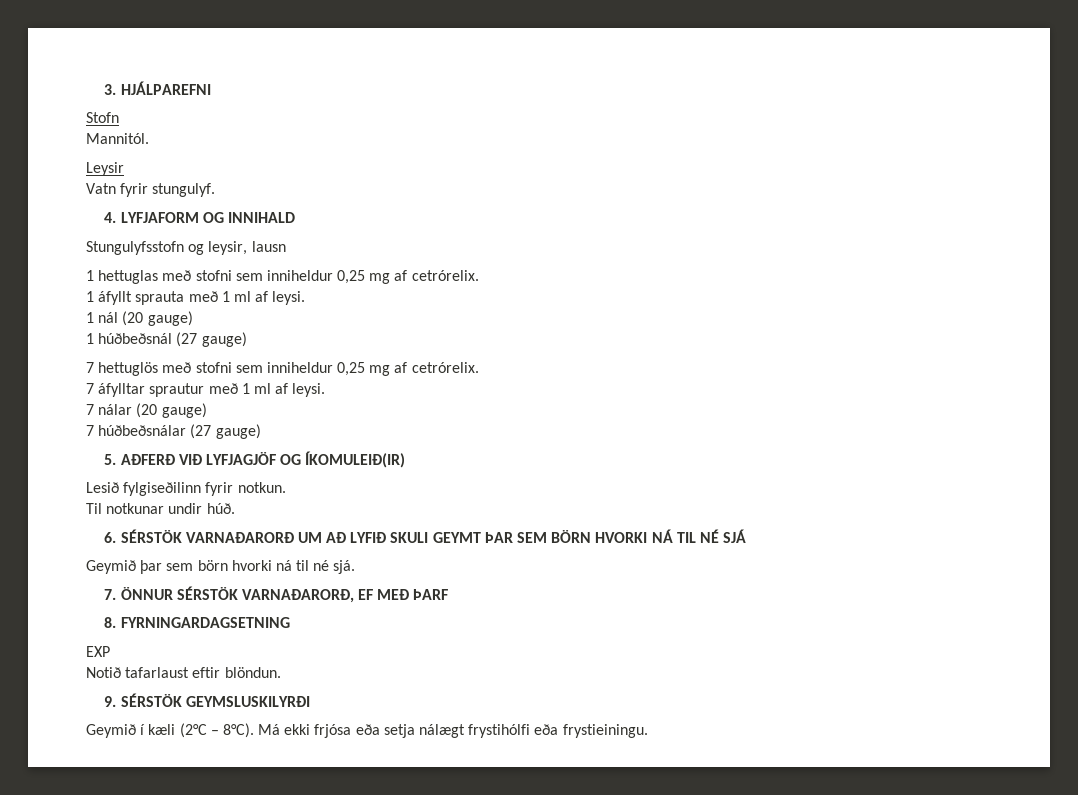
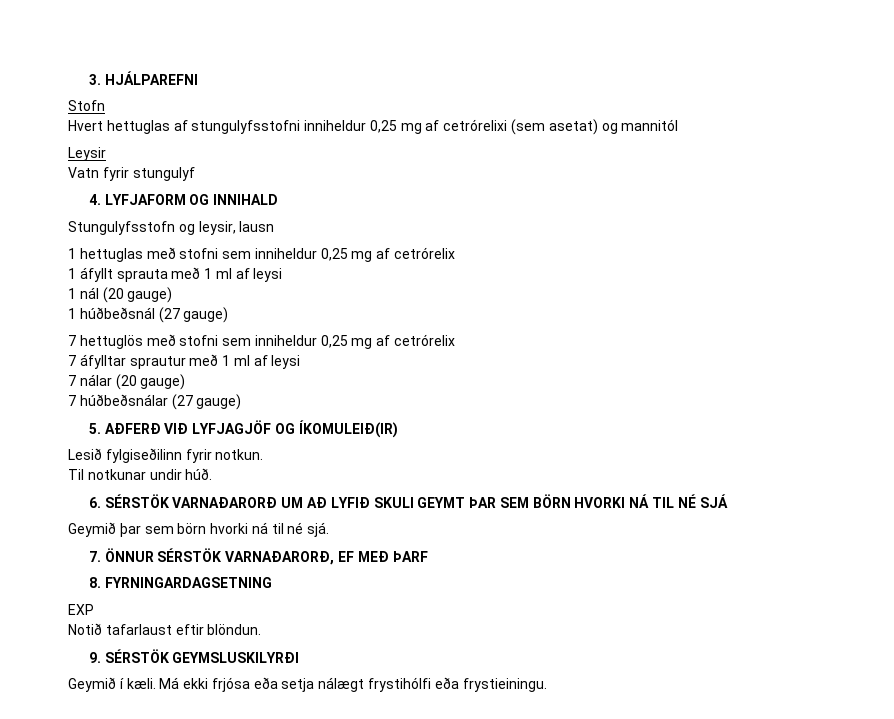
- Mannitól.
+ Hvert hettuglas af stungulyfsstofni inniheldur 0,25 mg af cetrórelixi (sem asetat) og mannitól
- Vatn fyrir stungulyf.
+ Vatn fyrir stungulyf
- 1 hettuglas með stofni sem inniheldur 0,25 mg af cetrórelix.
+ 1 hettuglas með stofni sem inniheldur 0,25 mg af cetrórelix
- 1 áfyllt sprauta með 1 ml af leysi.
+ 1 áfyllt sprauta með 1 ml af leysi
- 7 hettuglös með stofni sem inniheldur 0,25 mg af cetrórelix.
+ 7 hettuglös með stofni sem inniheldur 0,25 mg af cetrórelix
- 7 áfylltar sprautur með 1 ml af leysi.
+ 7 áfylltar sprautur með 1 ml af leysi
- Geymið í kæli (2°C – 8°C).
+ Geymið í kæli.

